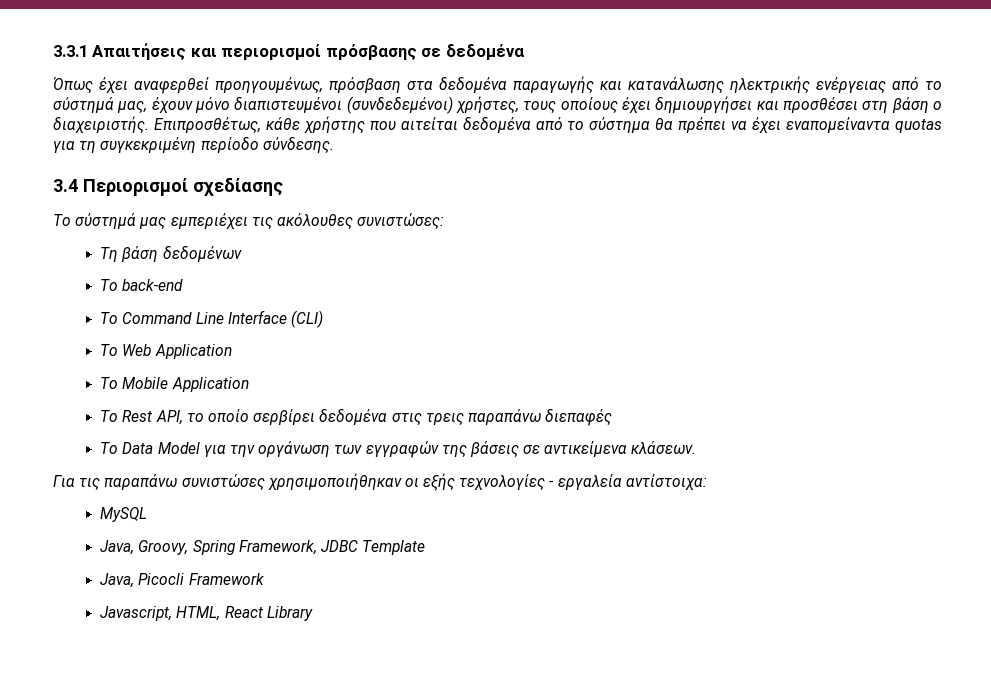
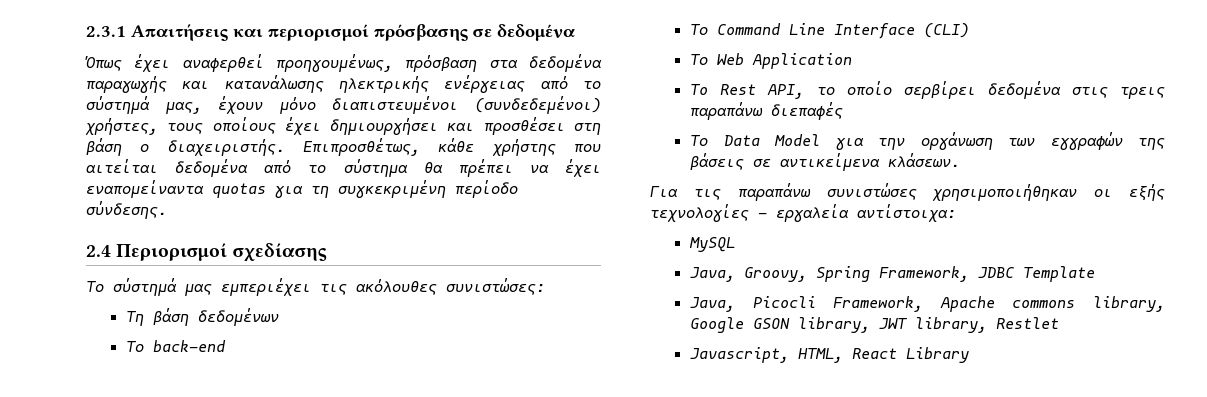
- 3.3.1 Απαιτήσεις και περιορισμοί πρόσβασης σε δεδομένα
+ 2.3.1 Απαιτήσεις και περιορισμοί πρόσβασης σε δεδομένα
- 3.4 Περιορισμοί σχεδίασης
+ 2.4 Περιορισμοί σχεδίασης
- Το Mobile Application
- Java, Picocli Framework
+ Java, Picocli Framework, Apache commons library, Google GSON library, JWT library, Restlet

